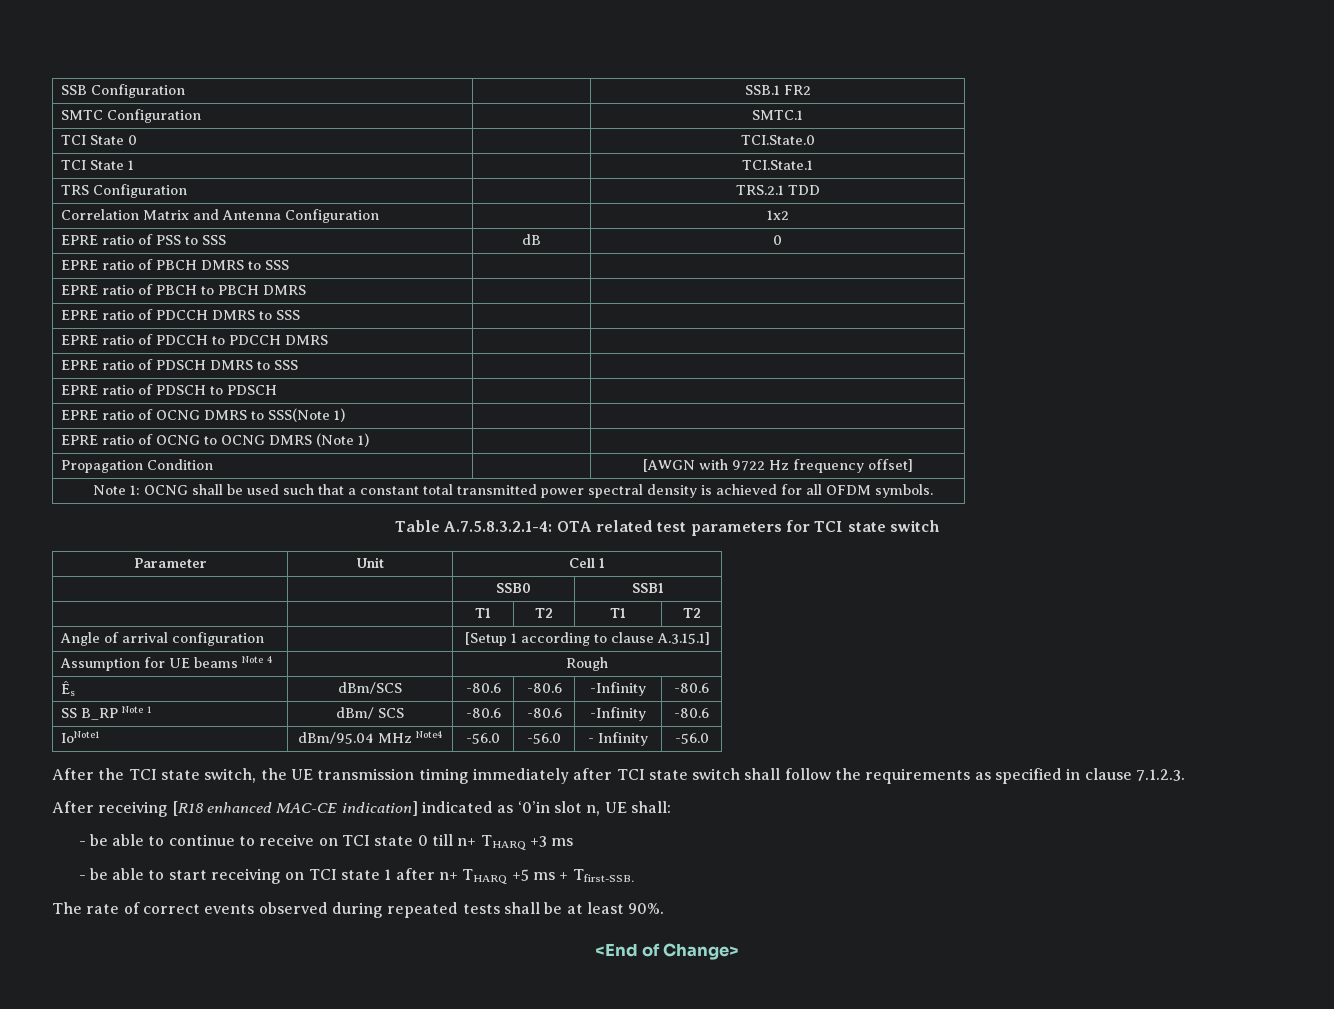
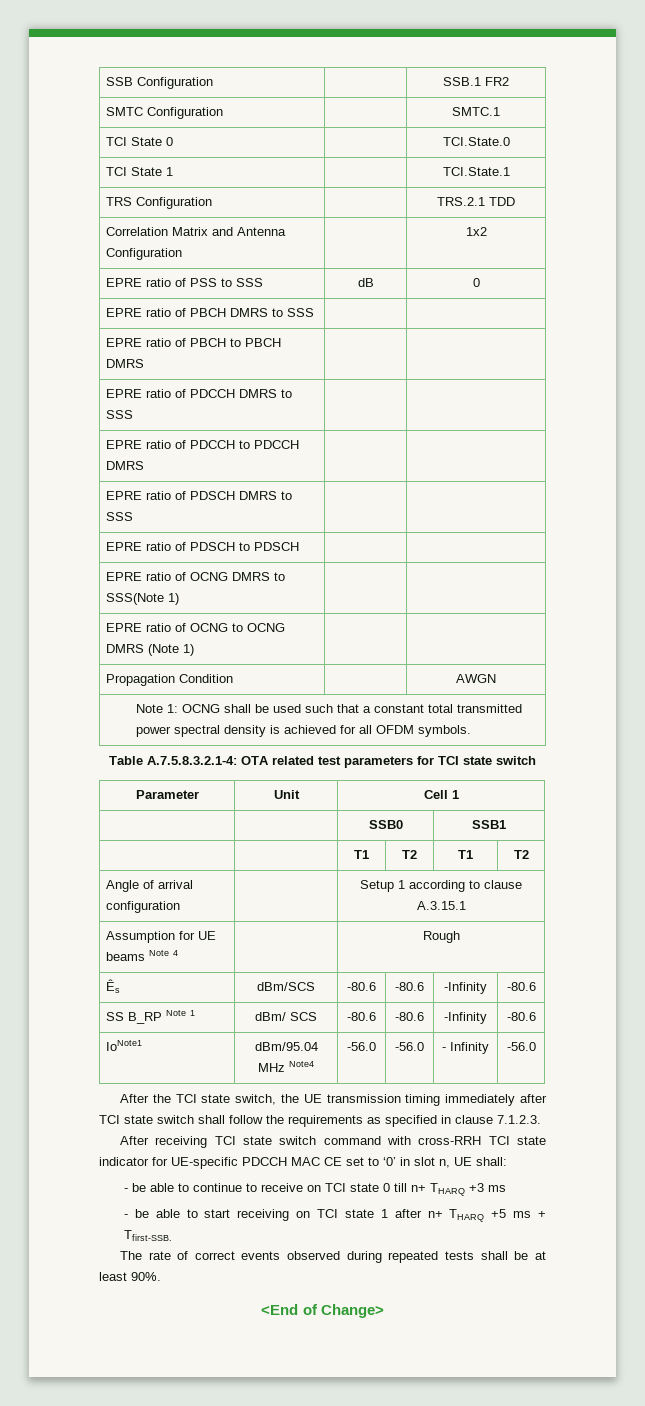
- Propagation Condition | | [AWGN with 9722 Hz frequency offset]
+ Propagation Condition | | AWGN
- Angle of arrival configuration | | [Setup 1 according to clause A.3.15.1]
+ Angle of arrival configuration | | Setup 1 according to clause A.3.15.1
- After receiving [R18 enhanced MAC-CE indication] indicated as ‘0’in slot n, UE shall:
+ After receiving TCI state switch command with cross-RRH TCI state indicator for UE-specific PDCCH MAC CE set to ‘0’ in slot n, UE shall:

